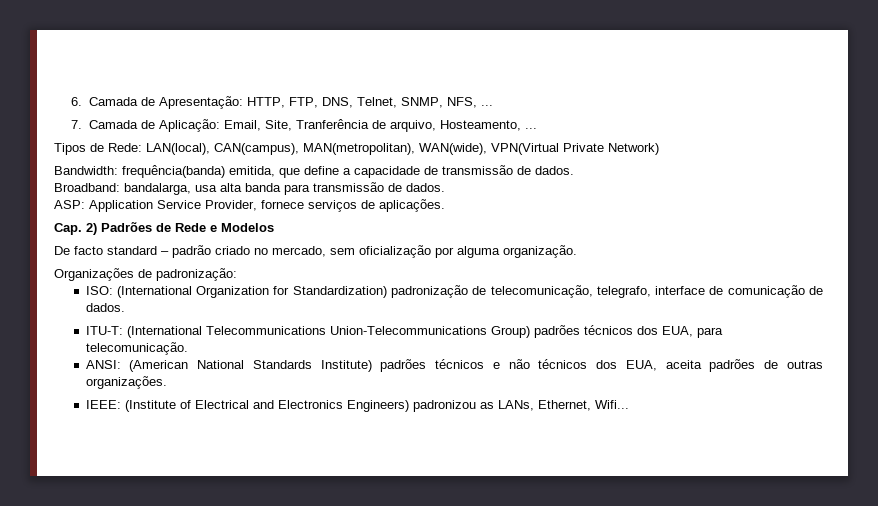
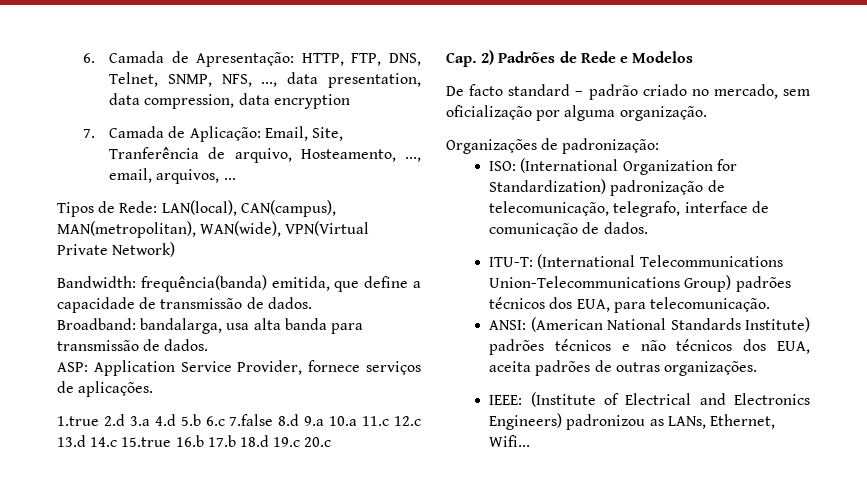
- 6. Camada de Apresentação: HTTP, FTP, DNS, Telnet, SNMP, NFS, ...
+ 6. Camada de Apresentação: HTTP, FTP, DNS, Telnet, SNMP, NFS, ..., data presentation, data compression, data encryption
- 7. Camada de Aplicação: Email, Site, Tranferência de arquivo, Hosteamento, ...
+ 7. Camada de Aplicação: Email, Site, Tranferência de arquivo, Hosteamento, ..., email, arquivos, ...
+ 1.true 2.d 3.a 4.d 5.b 6.c 7.false 8.d 9.a 10.a 11.c 12.c 13.d 14.c 15.true 16.b 17.b 18.d 19.c 20.c

